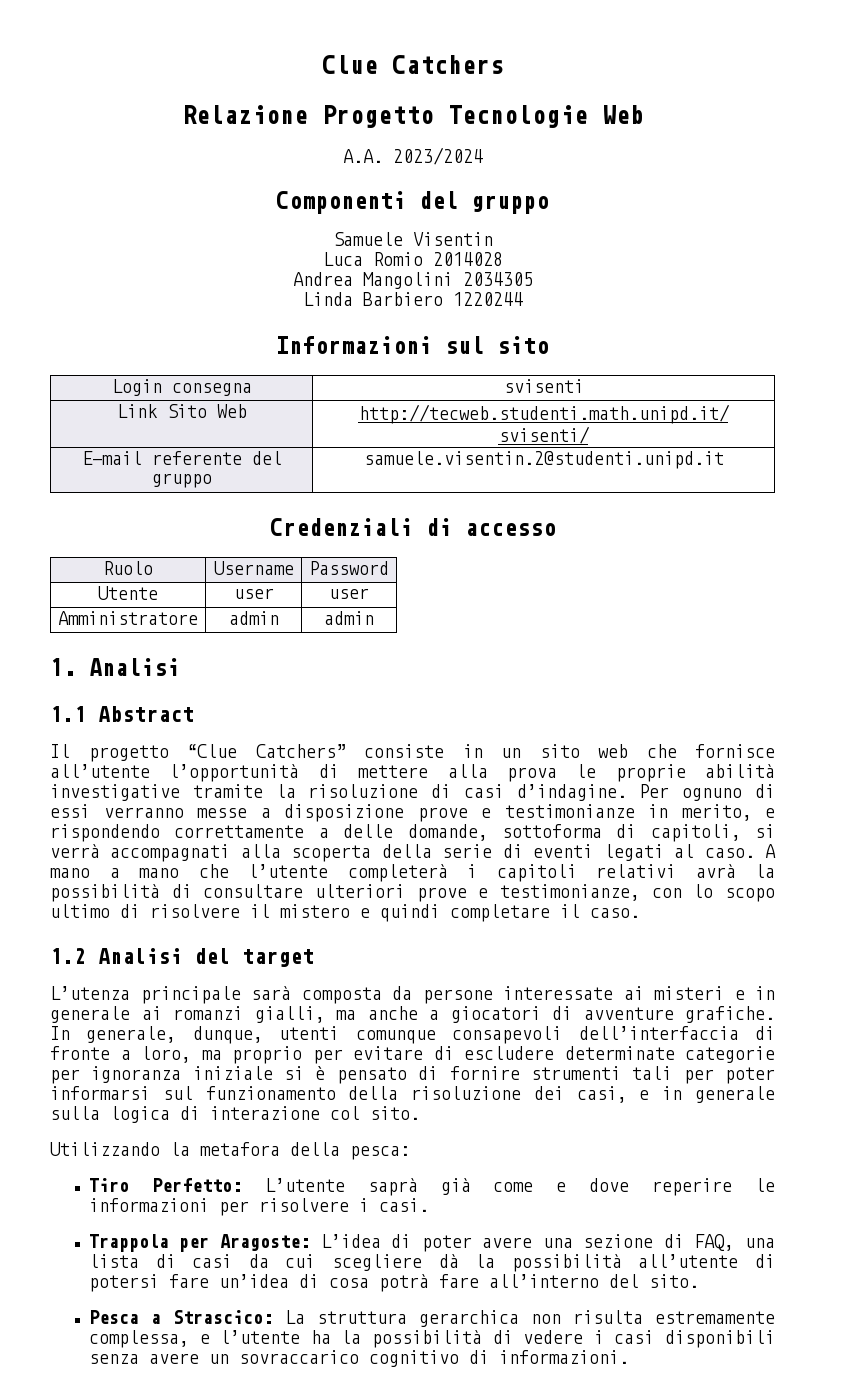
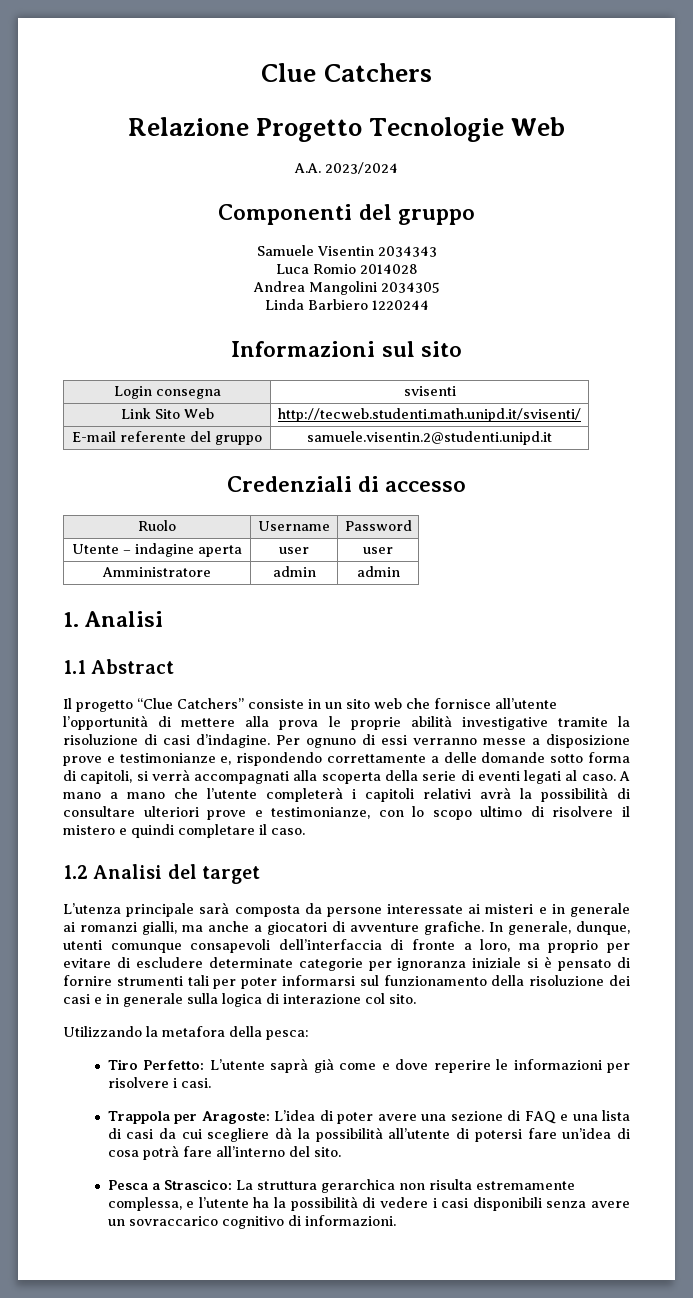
- Samuele Visentin
+ Samuele Visentin 2034343
- Utente | user | user
+ Utente – indagine aperta | user | user
- Per ognuno di essi verranno messe a disposizione prove e testimonianze in merito, e rispondendo correttamente a delle domande, sottoforma di capitoli, si verrà accompagnati alla scoperta della serie di eventi legati al caso.
+ Per ognuno di essi verranno messe a disposizione prove e testimonianze e, rispondendo correttamente a delle domande sotto forma di capitoli, si verrà accompagnati alla scoperta della serie di eventi legati al caso.
- In generale, dunque, utenti comunque consapevoli dell’interfaccia di fronte a loro, ma proprio per evitare di escludere determinate categorie per ignoranza iniziale si è pensato di fornire strumenti tali per poter informarsi sul funzionamento della risoluzione dei casi, e in generale sulla logica di interazione col sito.
+ In generale, dunque, utenti comunque consapevoli dell’interfaccia di fronte a loro, ma proprio per evitare di escludere determinate categorie per ignoranza iniziale si è pensato di fornire strumenti tali per poter informarsi sul funzionamento della risoluzione dei casi e in generale sulla logica di interazione col sito.
- Trappola per Aragoste: L’idea di poter avere una sezione di FAQ, una lista di casi da cui scegliere dà la possibilità all’utente di potersi fare un’idea di cosa potrà fare all’interno del sito.
+ Trappola per Aragoste: L’idea di poter avere una sezione di FAQ e una lista di casi da cui scegliere dà la possibilità all’utente di potersi fare un’idea di cosa potrà fare all’interno del sito.

